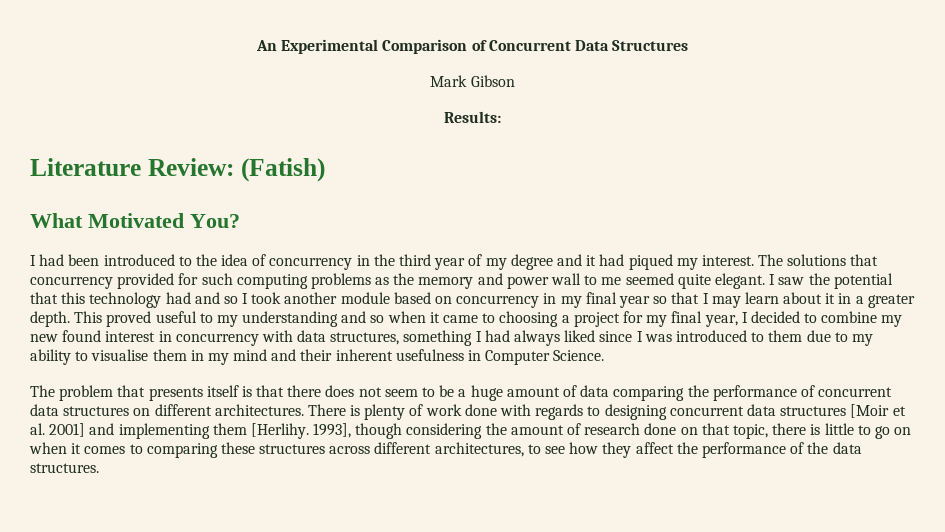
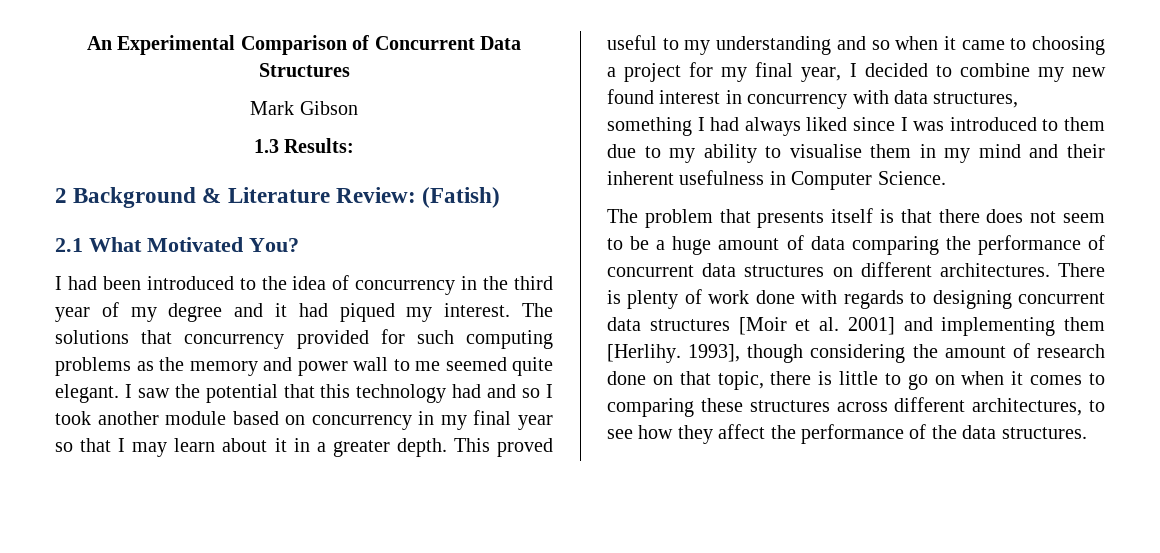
- Results:
+ 1.3 Results:
- Literature Review: (Fatish)
+ 2 Background & Literature Review: (Fatish)
- What Motivated You?
+ 2.1 What Motivated You?

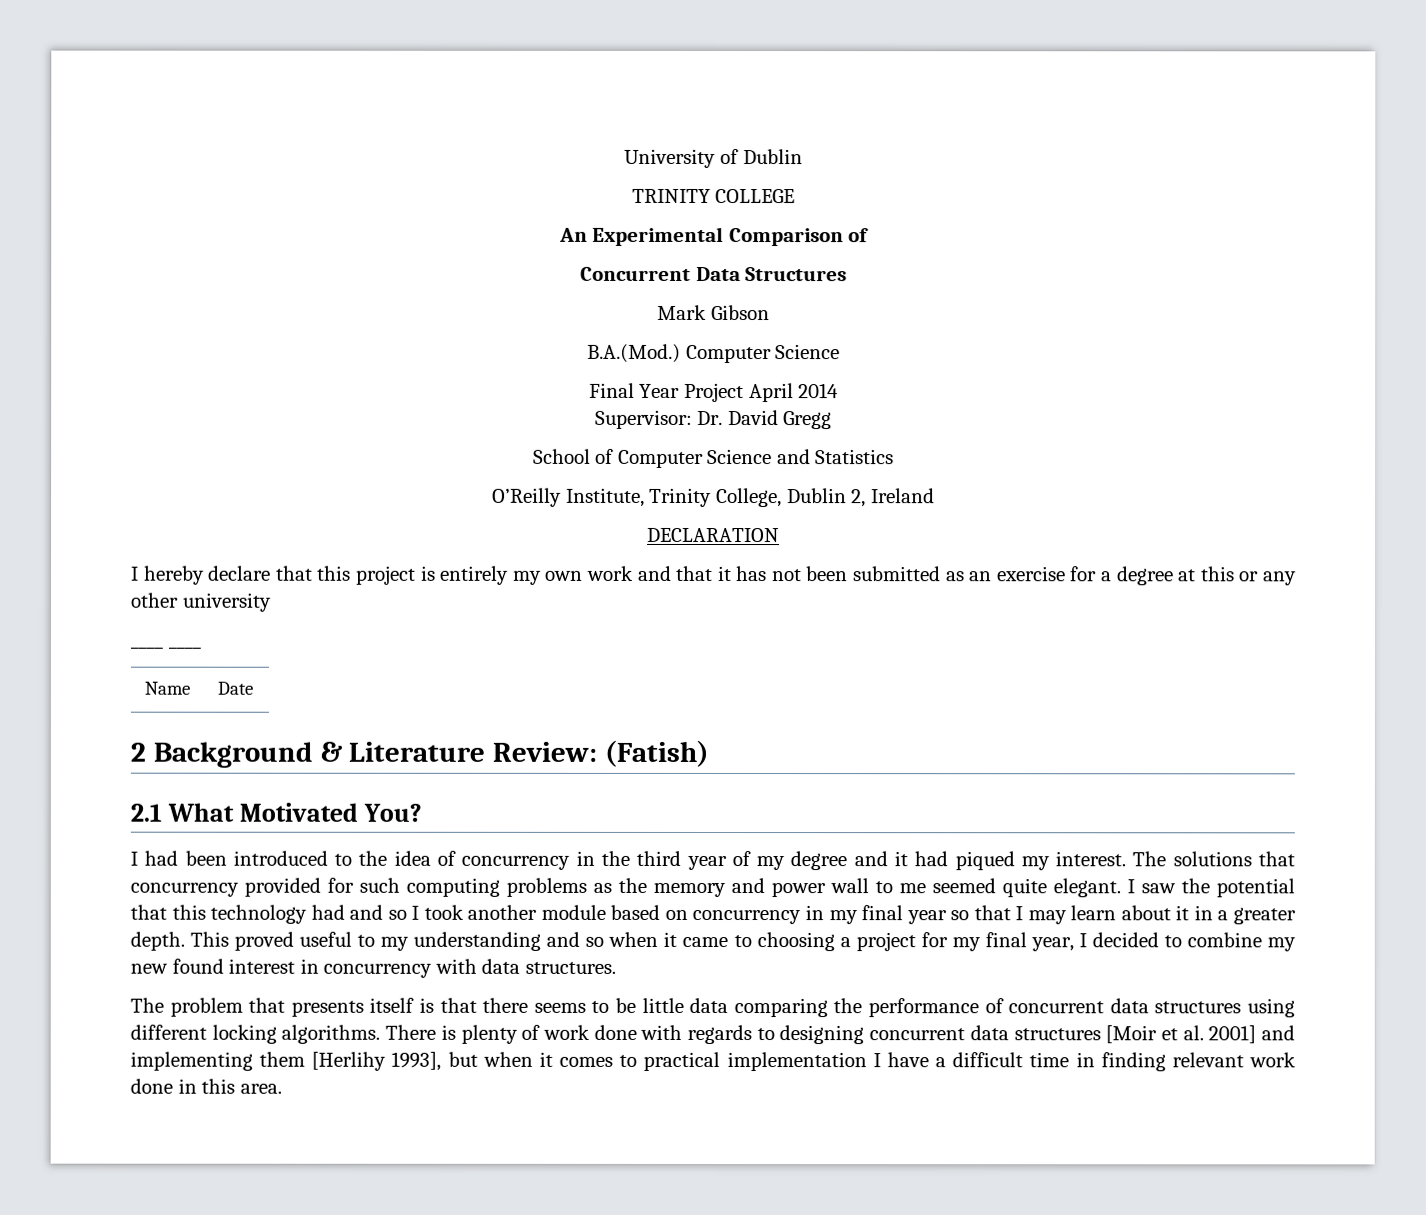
+ University of Dublin
+ TRINITY COLLEGE
- An Experimental Comparison of Concurrent Data Structures
+ An Experimental Comparison of
+ Concurrent Data Structures
- 1.3 Results:
+ B.A.(Mod.) Computer Science
+ Final Year Project April 2014
+ Supervisor: Dr. David Gregg
+ School of Computer Science and Statistics
+ O’Reilly Institute, Trinity College, Dublin 2, Ireland
+ DECLARATION
+ I hereby declare that this project is entirely my own work and that it has not been submitted as an exercise for a degree at this or any other university
+ ____ ____
+ Name | Date
- This proved useful to my understanding and so when it came to choosing a project for my final year, I decided to combine my new found interest in concurrency with data structures, something I had always liked since I was introduced to them due to my ability to visualise them in my mind and their inherent usefulness in Computer Science.
+ This proved useful to my understanding and so when it came to choosing a project for my final year, I decided to combine my new found interest in concurrency with data structures.
- The problem that presents itself is that there does not seem to be a huge amount of data comparing the performance of concurrent data structures on different architectures.
+ The problem that presents itself is that there seems to be little data comparing the performance of concurrent data structures using different locking algorithms.
- There is plenty of work done with regards to designing concurrent data structures [Moir et al. 2001] and implementing them [Herlihy. 1993], though considering the amount of research done on that topic, there is little to go on when it comes to comparing these structures across different architectures, to see how they affect the performance of the data structures.
+ There is plenty of work done with regards to designing concurrent data structures [Moir et al. 2001] and implementing them [Herlihy 1993], but when it comes to practical implementation I have a difficult time in finding relevant work done in this area.

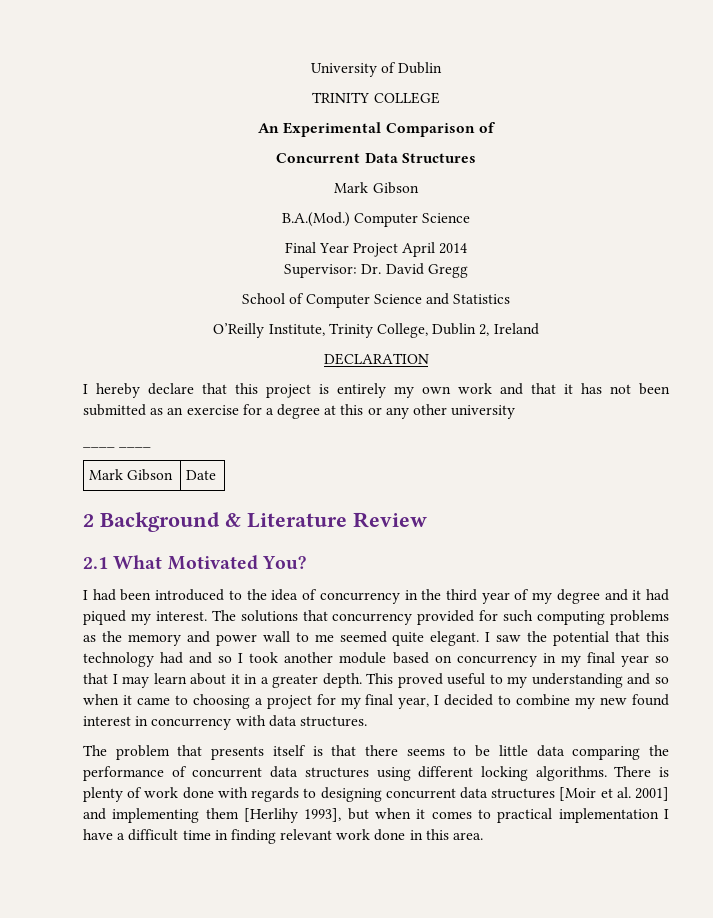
- Name | Date
+ Mark Gibson | Date
- 2 Background & Literature Review: (Fatish)
+ 2 Background & Literature Review

